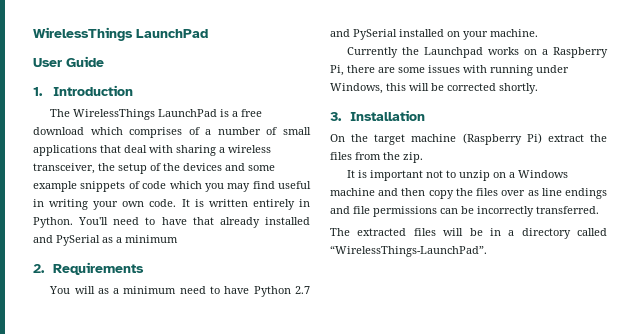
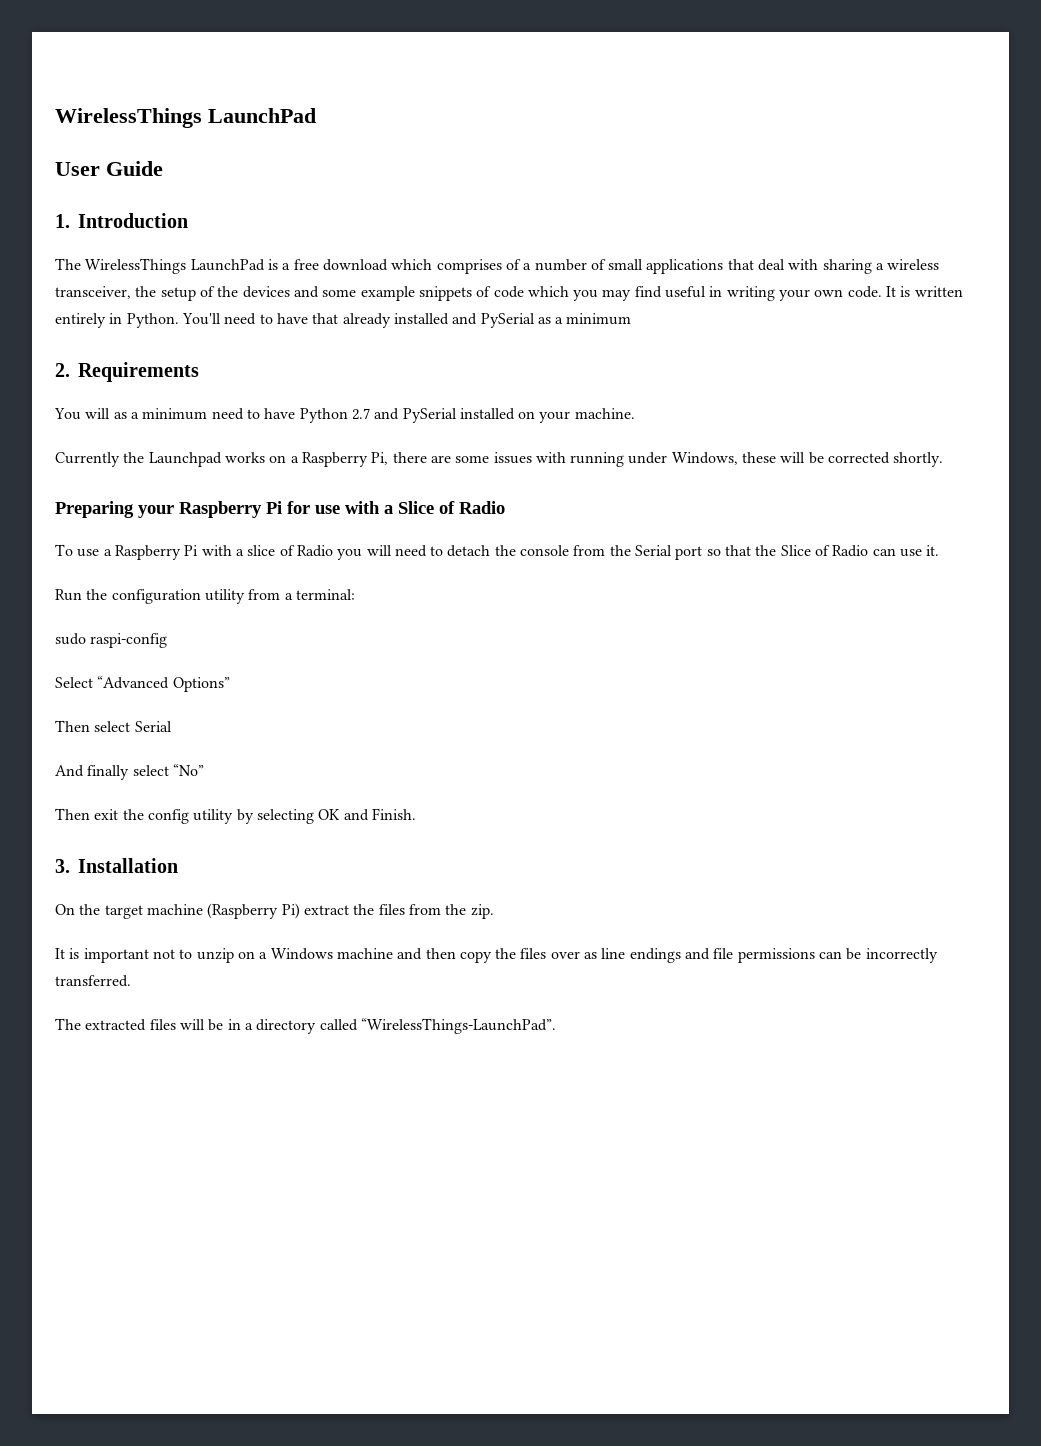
- Currently the Launchpad works on a Raspberry Pi, there are some issues with running under Windows, this will be corrected shortly.
+ Currently the Launchpad works on a Raspberry Pi, there are some issues with running under Windows, these will be corrected shortly.
+ Preparing your Raspberry Pi for use with a Slice of Radio
+ To use a Raspberry Pi with a slice of Radio you will need to detach the console from the Serial port so that the Slice of Radio can use it.
+ Run the configuration utility from a terminal:
+ sudo raspi-config
+ Select “Advanced Options”
+ Then select Serial
+ And finally select “No”
+ Then exit the config utility by selecting OK and Finish.

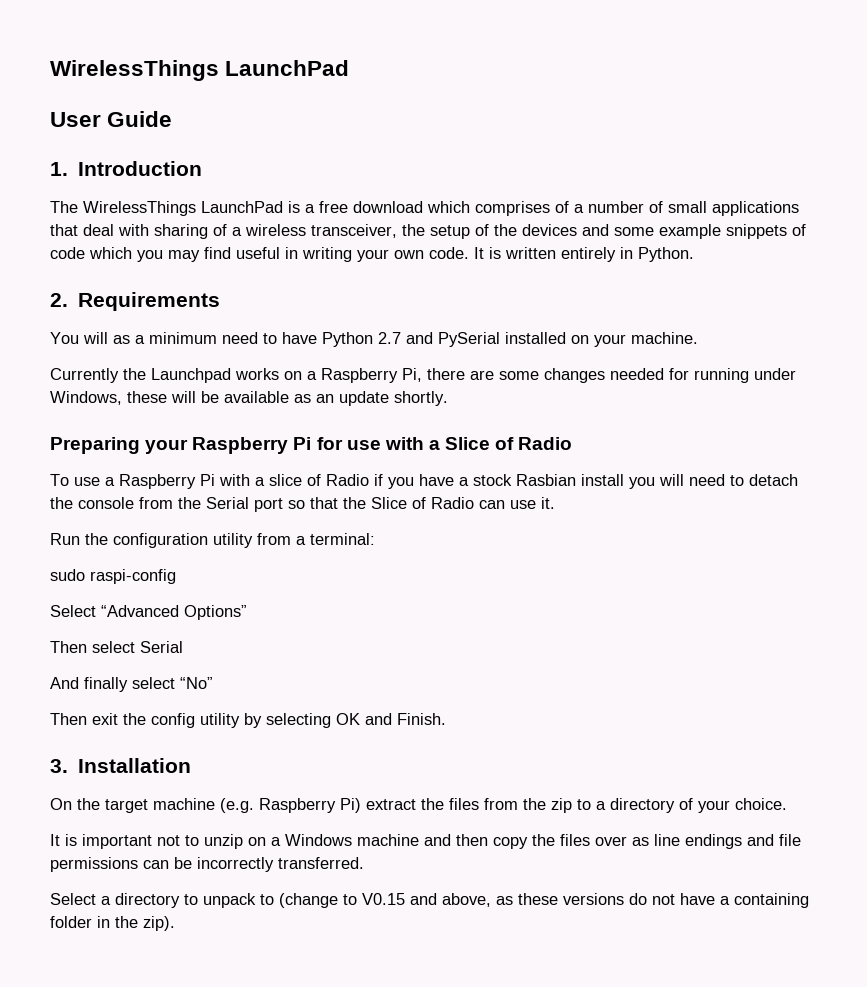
- The WirelessThings LaunchPad is a free download which comprises of a number of small applications that deal with sharing a wireless transceiver, the setup of the devices and some example snippets of code which you may find useful in writing your own code.
+ The WirelessThings LaunchPad is a free download which comprises of a number of small applications that deal with sharing of a wireless transceiver, the setup of the devices and some example snippets of code which you may find useful in writing your own code.
- You'll need to have that already installed and PySerial as a minimum
- Currently the Launchpad works on a Raspberry Pi, there are some issues with running under Windows, these will be corrected shortly.
+ Currently the Launchpad works on a Raspberry Pi, there are some changes needed for running under Windows, these will be available as an update shortly.
- To use a Raspberry Pi with a slice of Radio you will need to detach the console from the Serial port so that the Slice of Radio can use it.
+ To use a Raspberry Pi with a slice of Radio if you have a stock Rasbian install you will need to detach the console from the Serial port so that the Slice of Radio can use it.
- On the target machine (Raspberry Pi) extract the files from the zip.
+ On the target machine (e.g. Raspberry Pi) extract the files from the zip to a directory of your choice.
- The extracted files will be in a directory called “WirelessThings-LaunchPad”.
+ Select a directory to unpack to (change to V0.15 and above, as these versions do not have a containing folder in the zip).

